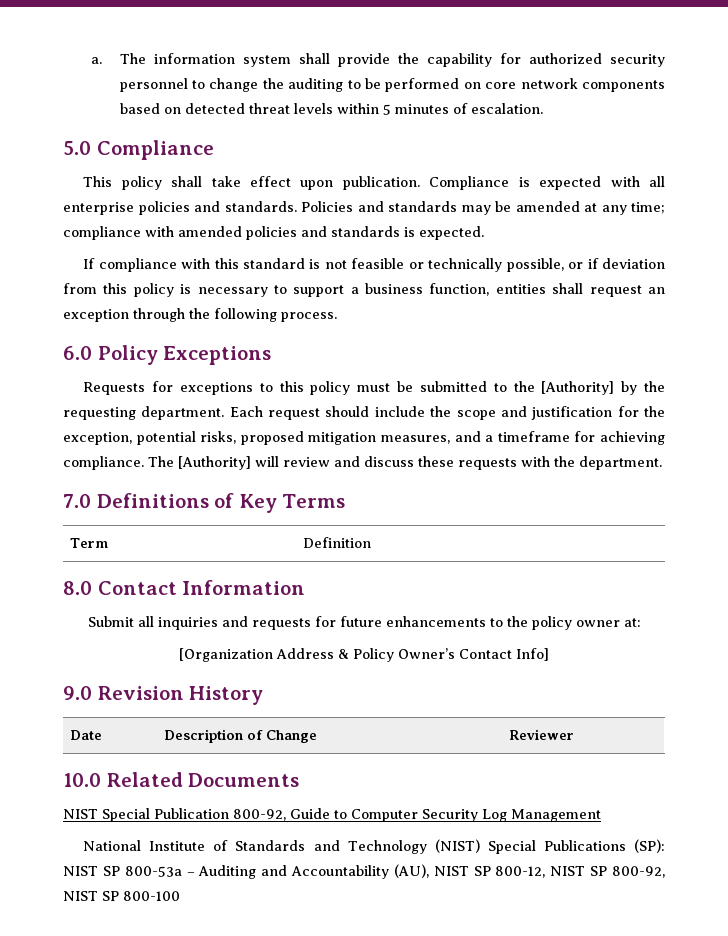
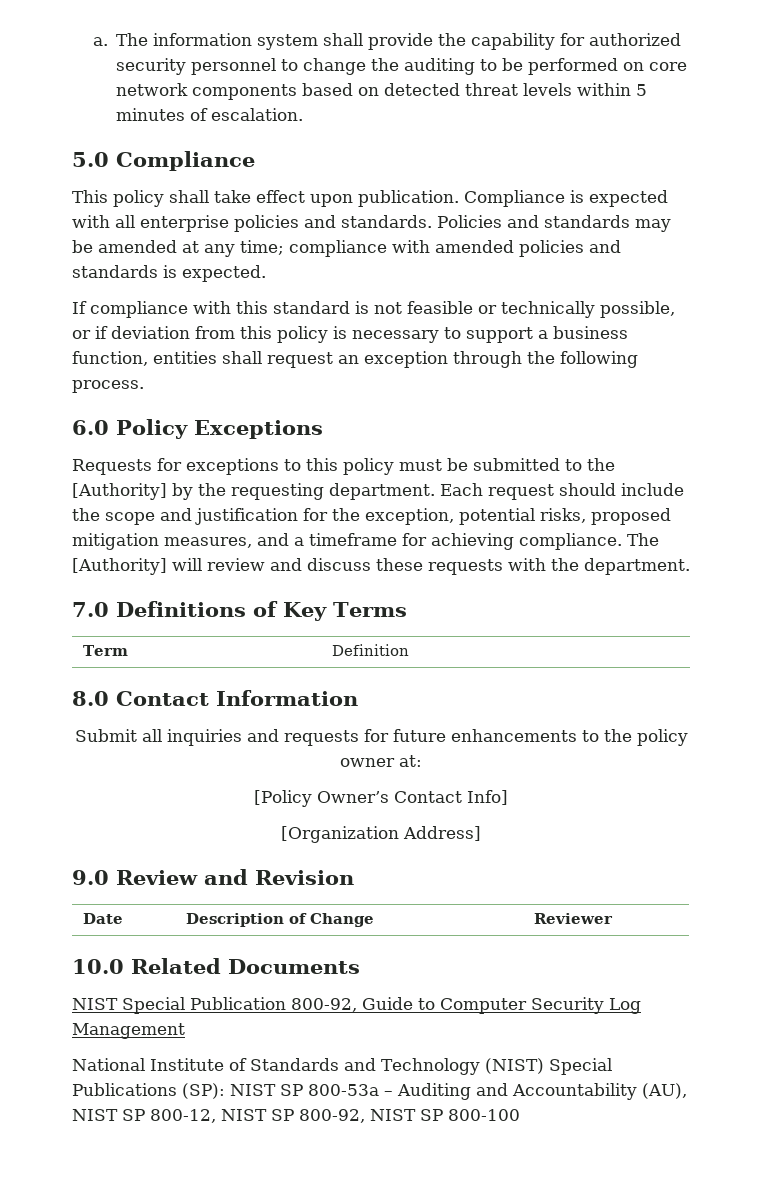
- [Organization Address & Policy Owner’s Contact Info]
+ [Policy Owner’s Contact Info]
+ [Organization Address]
- 9.0 Revision History
+ 9.0 Review and Revision

